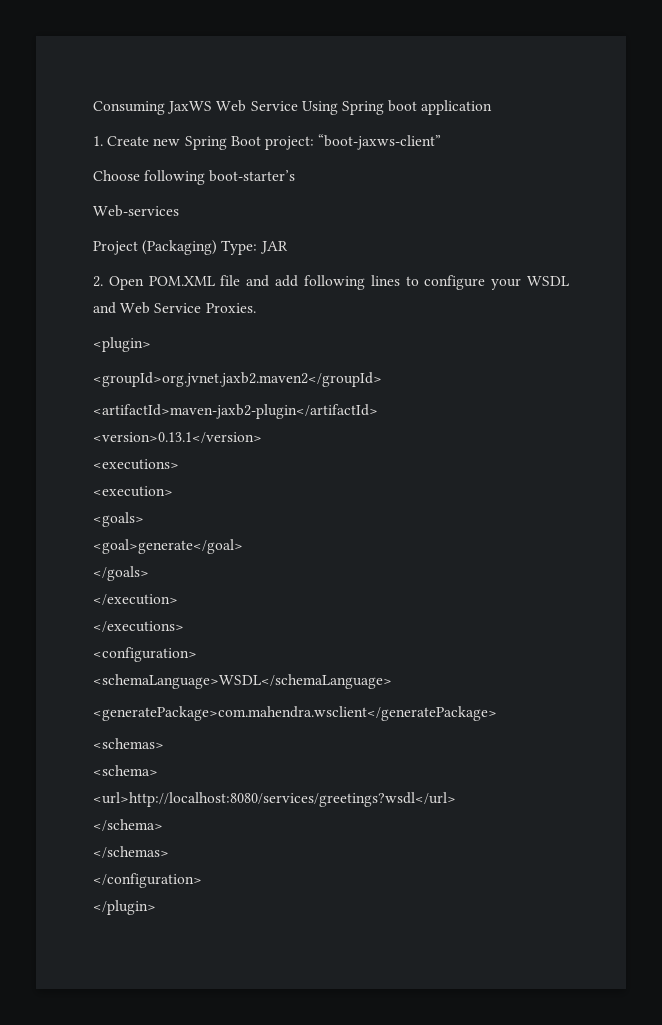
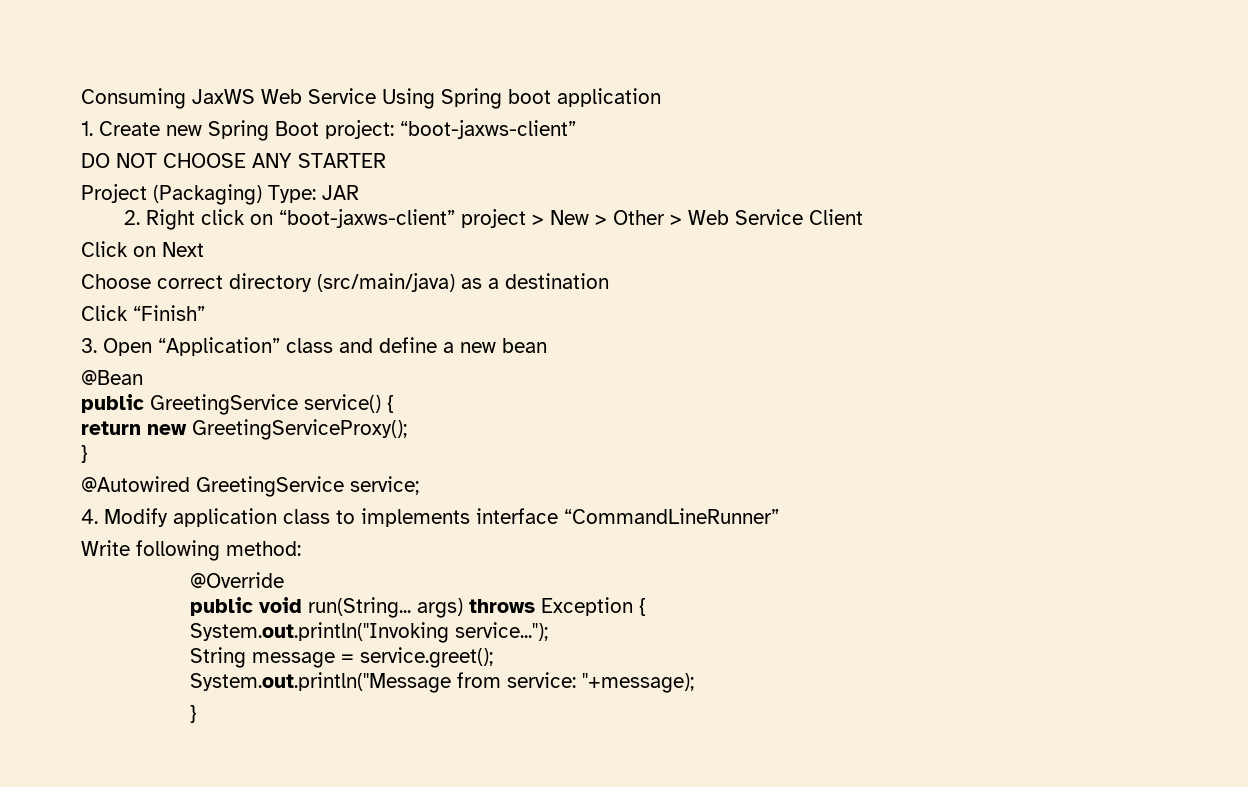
- Choose following boot-starter’s
- Web-services
+ DO NOT CHOOSE ANY STARTER
- 2. Open POM.XML file and add following lines to configure your WSDL and Web Service Proxies.
- <plugin>
- <groupId>org.jvnet.jaxb2.maven2</groupId>
- <artifactId>maven-jaxb2-plugin</artifactId>
- <version>0.13.1</version>
- <executions>
- <execution>
- <goals>
- <goal>generate</goal>
- </goals>
- </execution>
- </executions>
- <configuration>
- <schemaLanguage>WSDL</schemaLanguage>
- <generatePackage>com.mahendra.wsclient</generatePackage>
- <schemas>
- <schema>
- <url>http://localhost:8080/services/greetings?wsdl</url>
- </schema>
- </schemas>
- </configuration>
- </plugin>
+ 2. Right click on “boot-jaxws-client” project > New > Other > Web Service Client
+ Click on Next
+ Choose correct directory (src/main/java) as a destination
+ Click “Finish”
+ 3. Open “Application” class and define a new bean
+ @Bean
+ public GreetingService service() {
+ return new GreetingServiceProxy();
+ }
+ @Autowired GreetingService service;
+ 4. Modify application class to implements interface “CommandLineRunner”
+ Write following method:
+ @Override
+ public void run(String... args) throws Exception {
+ System.out.println("Invoking service...");
+ String message = service.greet();
+ System.out.println("Message from service: "+message);
+ }

